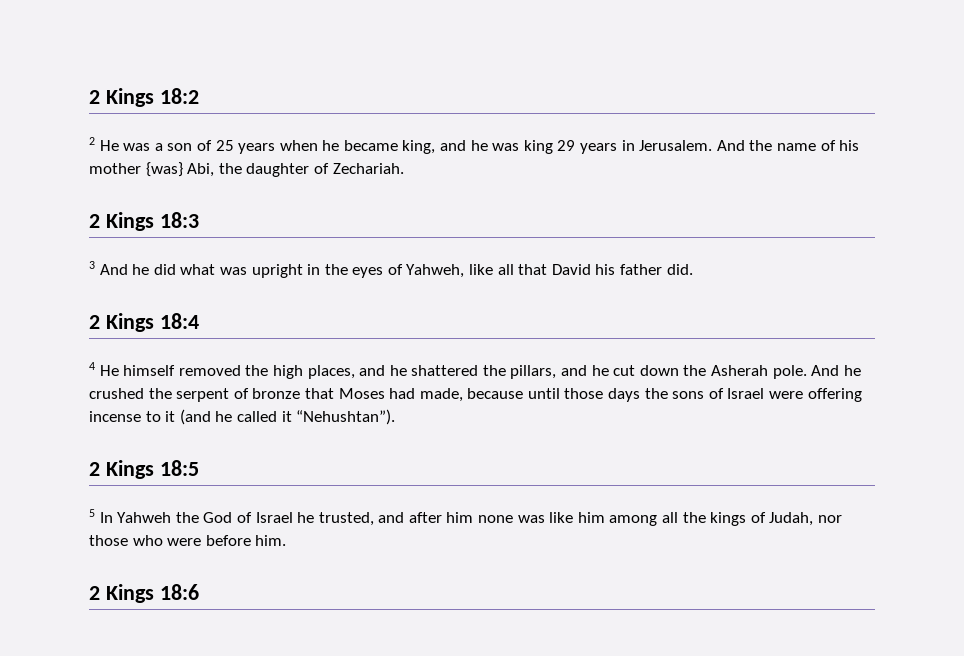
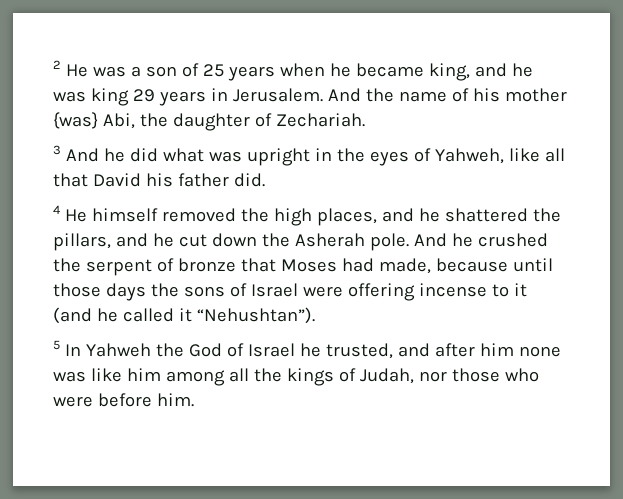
- 2 Kings 18:2
- 2 Kings 18:3
- 2 Kings 18:4
- 2 Kings 18:5
- 2 Kings 18:6

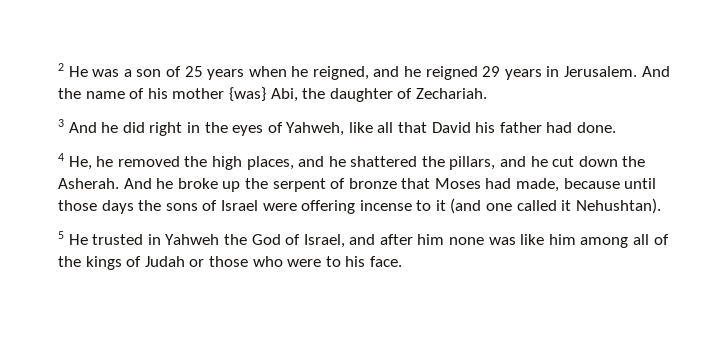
- 2 He was a son of 25 years when he became king, and he was king 29 years in Jerusalem.
+ 2 He was a son of 25 years when he reigned, and he reigned 29 years in Jerusalem.
- 3 And he did what was upright in the eyes of Yahweh, like all that David his father did.
+ 3 And he did right in the eyes of Yahweh, like all that David his father had done.
- 4 He himself removed the high places, and he shattered the pillars, and he cut down the Asherah pole. And he crushed the serpent of bronze that Moses had made, because until those days the sons of Israel were offering incense to it (and he called it “Nehushtan”).
+ 4 He, he removed the high places, and he shattered the pillars, and he cut down the Asherah. And he broke up the serpent of bronze that Moses had made, because until those days the sons of Israel were offering incense to it (and one called it Nehushtan).
- 5 In Yahweh the God of Israel he trusted, and after him none was like him among all the kings of Judah, nor those who were before him.
+ 5 He trusted in Yahweh the God of Israel, and after him none was like him among all of the kings of Judah or those who were to his face.

